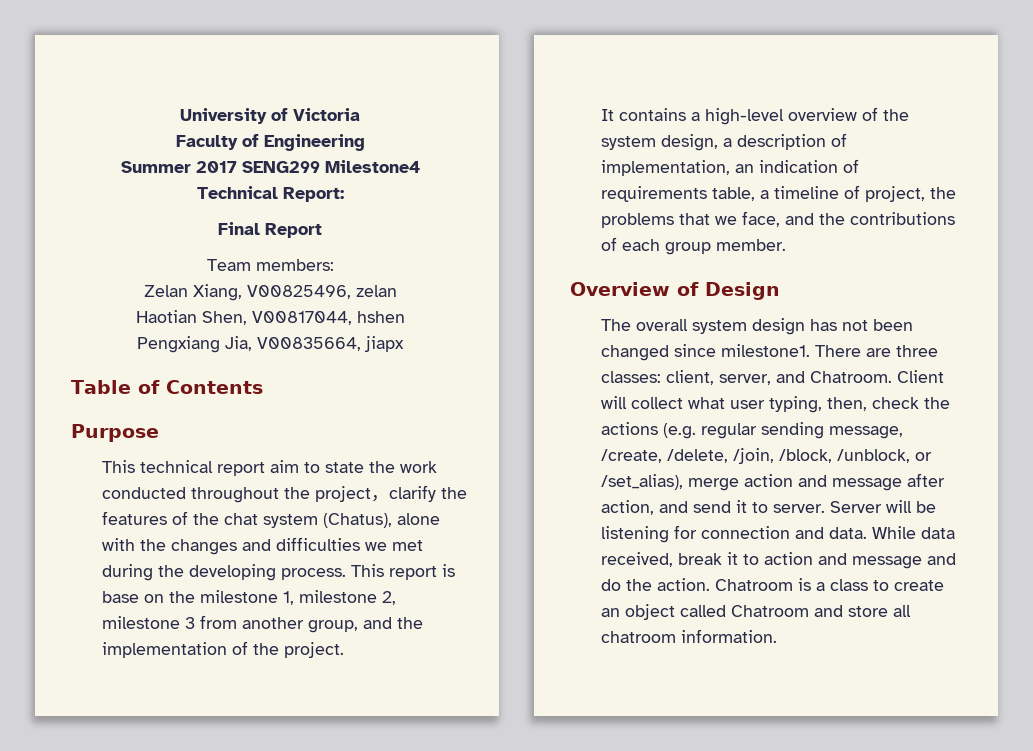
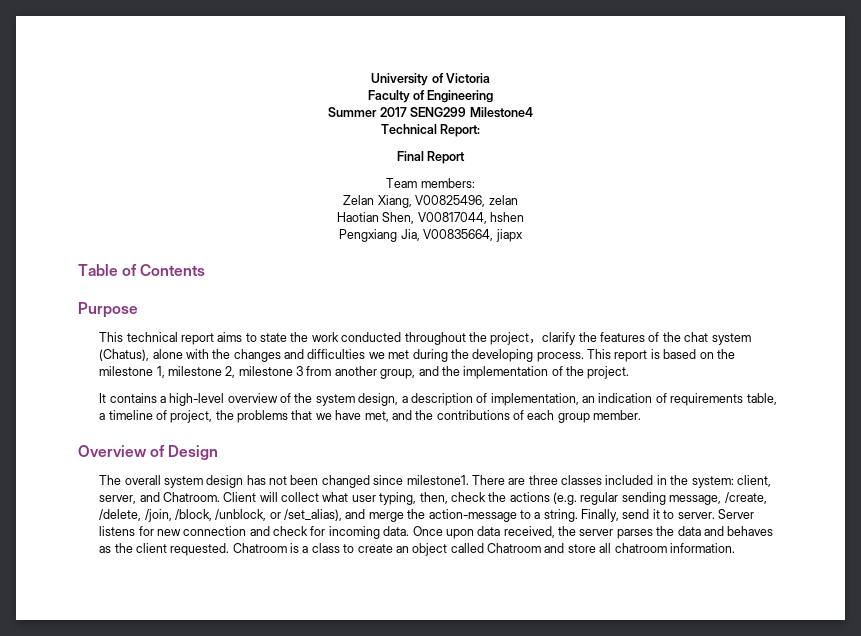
- This technical report aim to state the work conducted throughout the project，clarify the features of the chat system (Chatus), alone with the changes and difficulties we met during the developing process.
+ This technical report aims to state the work conducted throughout the project，clarify the features of the chat system (Chatus), alone with the changes and difficulties we met during the developing process.
- This report is base on the milestone 1, milestone 2, milestone 3 from another group, and the implementation of the project.
+ This report is based on the milestone 1, milestone 2, milestone 3 from another group, and the implementation of the project.
- It contains a high-level overview of the system design, a description of implementation, an indication of requirements table, a timeline of project, the problems that we face, and the contributions of each group member.
+ It contains a high-level overview of the system design, a description of implementation, an indication of requirements table, a timeline of project, the problems that we have met, and the contributions of each group member.
- There are three classes: client, server, and Chatroom.
+ There are three classes included in the system: client, server, and Chatroom.
- Client will collect what user typing, then, check the actions (e.g. regular sending message, /create, /delete, /join, /block, /unblock, or /set_alias), merge action and message after action, and send it to server.
+ Client will collect what user typing, then, check the actions (e.g. regular sending message, /create, /delete, /join, /block, /unblock, or /set_alias), and merge the action-message to a string. Finally, send it to server.
- Server will be listening for connection and data. While data received, break it to action and message and do the action.
+ Server listens for new connection and check for incoming data. Once upon data received, the server parses the data and behaves as the client requested.

